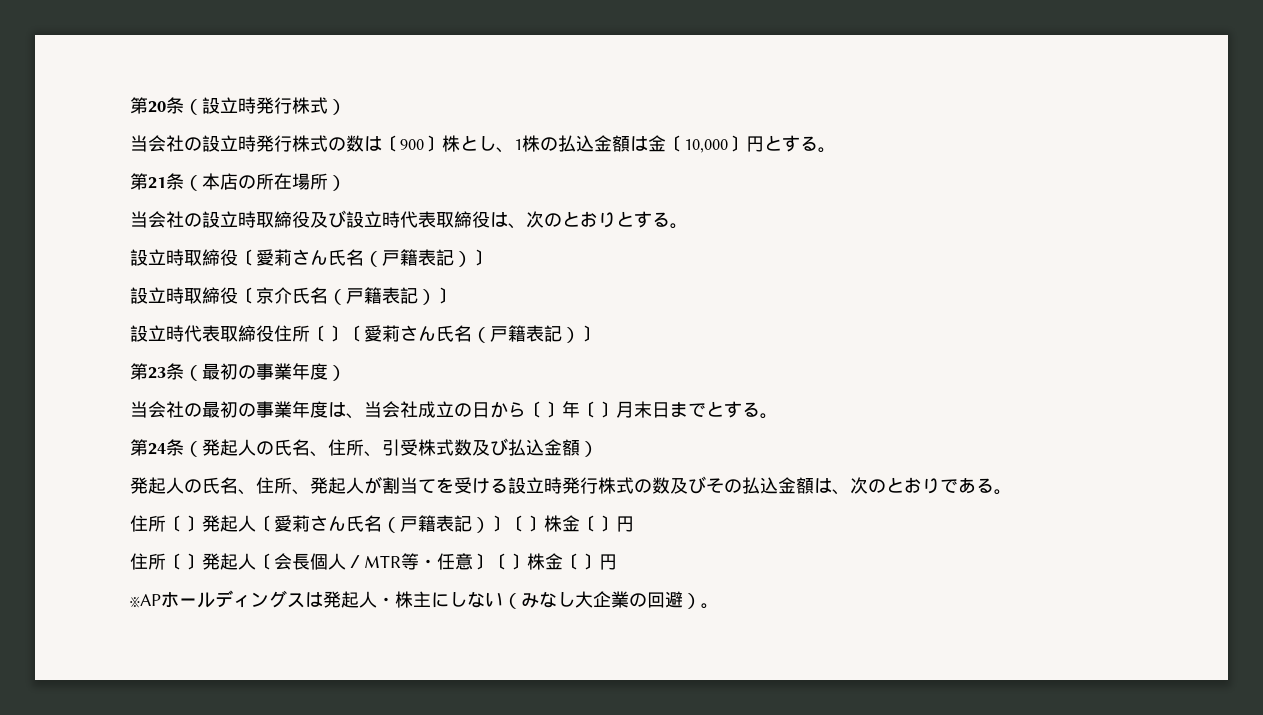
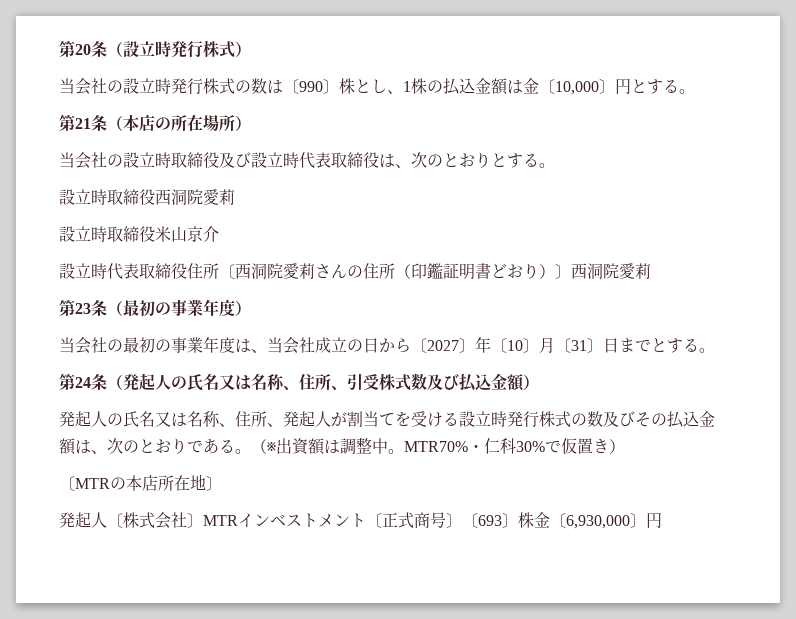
- 当会社の設立時発行株式の数は〔900〕株とし、1株の払込金額は金〔10,000〕円とする。
+ 当会社の設立時発行株式の数は〔990〕株とし、1株の払込金額は金〔10,000〕円とする。
- 設立時取締役〔愛莉さん氏名（戸籍表記）〕
- 設立時取締役〔京介氏名（戸籍表記）〕
+ 設立時取締役西洞院愛莉
+ 設立時取締役米山京介
- 設立時代表取締役住所〔〕〔愛莉さん氏名（戸籍表記）〕
+ 設立時代表取締役住所〔西洞院愛莉さんの住所（印鑑証明書どおり）〕西洞院愛莉
- 当会社の最初の事業年度は、当会社成立の日から〔〕年〔〕月末日までとする。
+ 当会社の最初の事業年度は、当会社成立の日から〔2027〕年〔10〕月〔31〕日までとする。
- 第24条（発起人の氏名、住所、引受株式数及び払込金額）
+ 第24条（発起人の氏名又は名称、住所、引受株式数及び払込金額）
- 発起人の氏名、住所、発起人が割当てを受ける設立時発行株式の数及びその払込金額は、次のとおりである。
- 住所〔〕発起人〔愛莉さん氏名（戸籍表記）〕〔〕株金〔〕円
- 住所〔〕発起人〔会長個人／MTR等・任意〕〔〕株金〔〕円
- ※APホールディングスは発起人・株主にしない（みなし大企業の回避）。
+ 発起人の氏名又は名称、住所、発起人が割当てを受ける設立時発行株式の数及びその払込金額は、次のとおりである。（※出資額は調整中。MTR70%・仁科30%で仮置き）
+ 〔MTRの本店所在地〕
+ 発起人〔株式会社〕MTRインベストメント〔正式商号〕〔693〕株金〔6,930,000〕円

